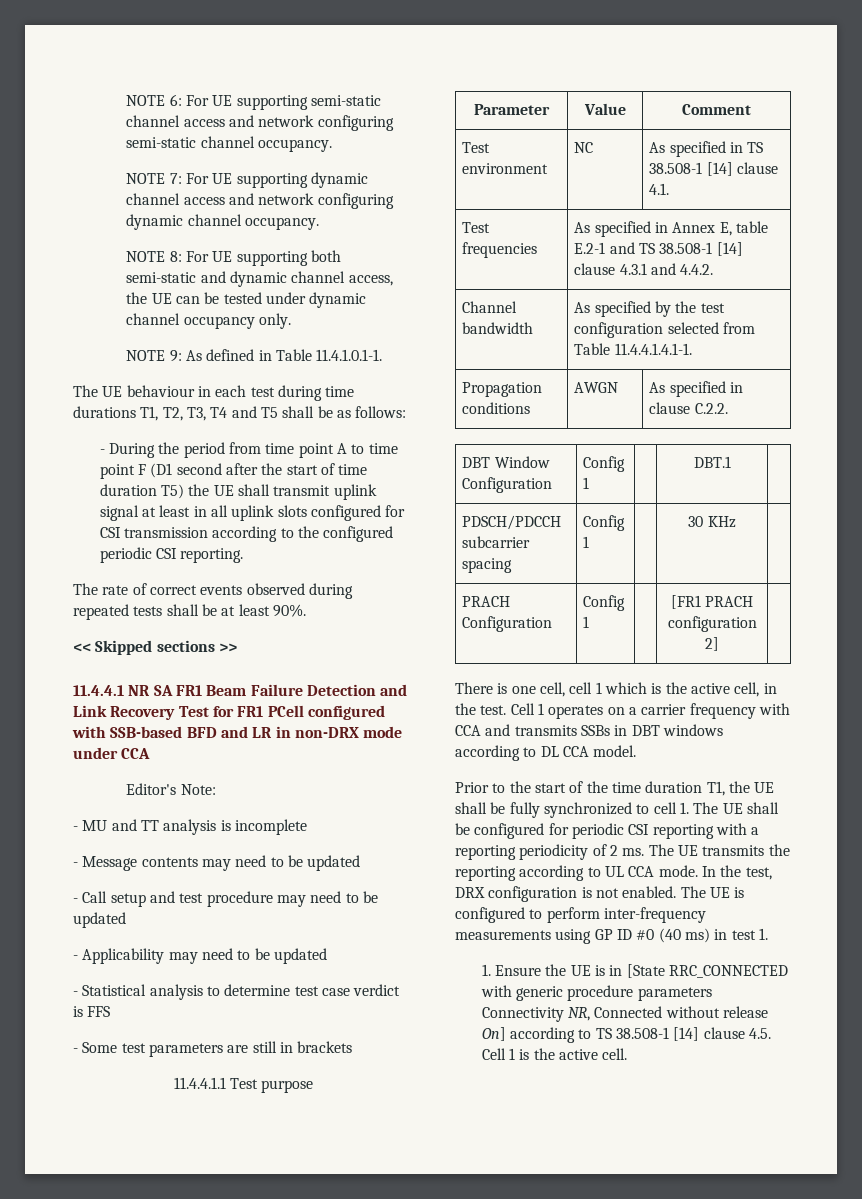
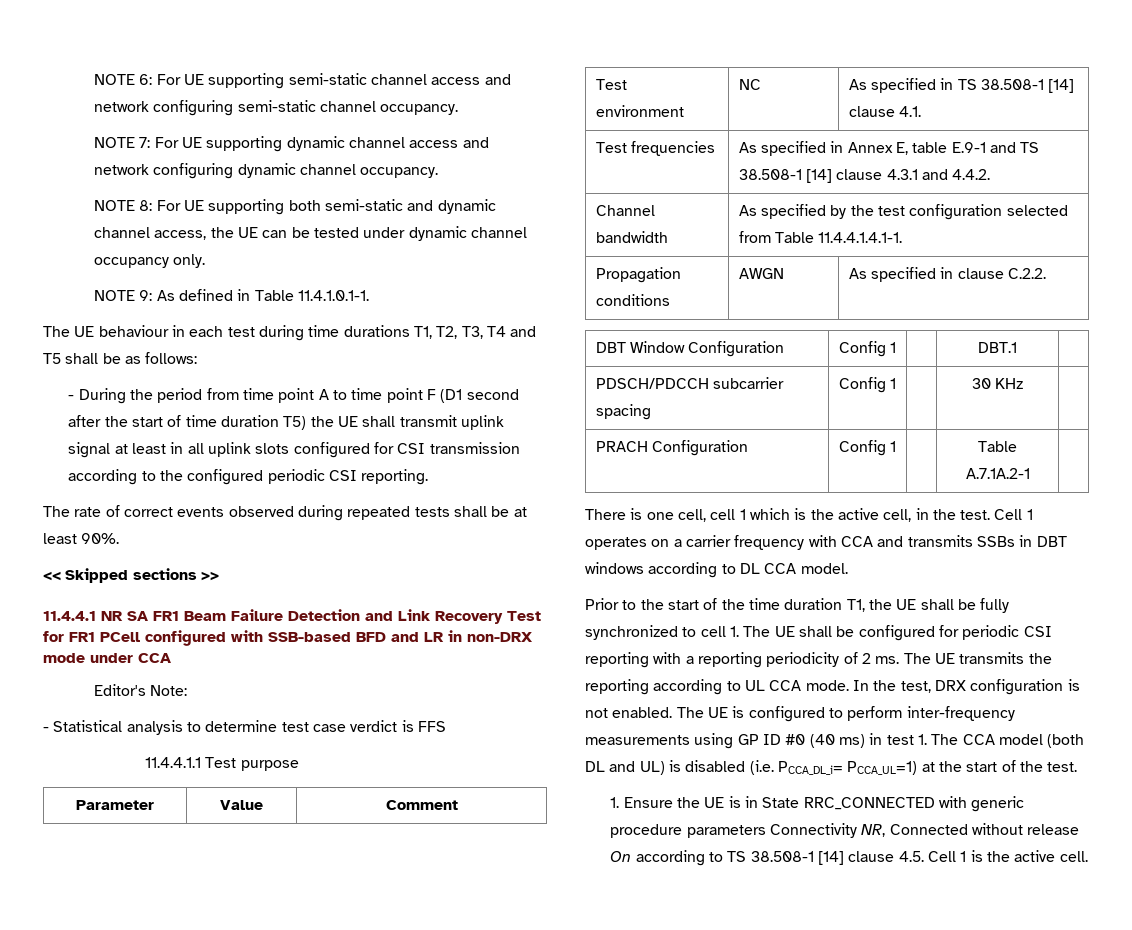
- - MU and TT analysis is incomplete
- - Message contents may need to be updated
- - Call setup and test procedure may need to be updated
- - Applicability may need to be updated
- - Some test parameters are still in brackets
- Test frequencies | As specified in Annex E, table E.2-1 and TS 38.508-1 [14] clause 4.3.1 and 4.4.2.
+ Test frequencies | As specified in Annex E, table E.9-1 and TS 38.508-1 [14] clause 4.3.1 and 4.4.2.
- PRACH Configuration | Config 1 | | [FR1 PRACH configuration 2] |
+ PRACH Configuration | Config 1 | | Table A.7.1A.2-1 |
- The UE is configured to perform inter-frequency measurements using GP ID #0 (40 ms) in test 1.
+ The UE is configured to perform inter-frequency measurements using GP ID #0 (40 ms) in test 1. The CCA model (both DL and UL) is disabled (i.e. PCCA_DL_i= PCCA_UL=1) at the start of the test.
- 1. Ensure the UE is in [State RRC_CONNECTED with generic procedure parameters Connectivity NR, Connected without release On] according to TS 38.508-1 [14] clause 4.5. Cell 1 is the active cell.
+ 1. Ensure the UE is in State RRC_CONNECTED with generic procedure parameters Connectivity NR, Connected without release On according to TS 38.508-1 [14] clause 4.5. Cell 1 is the active cell.

